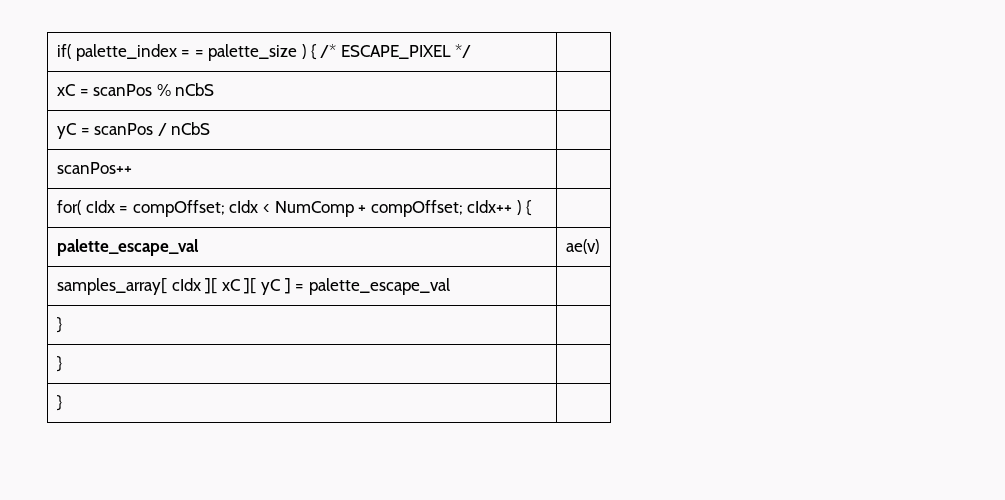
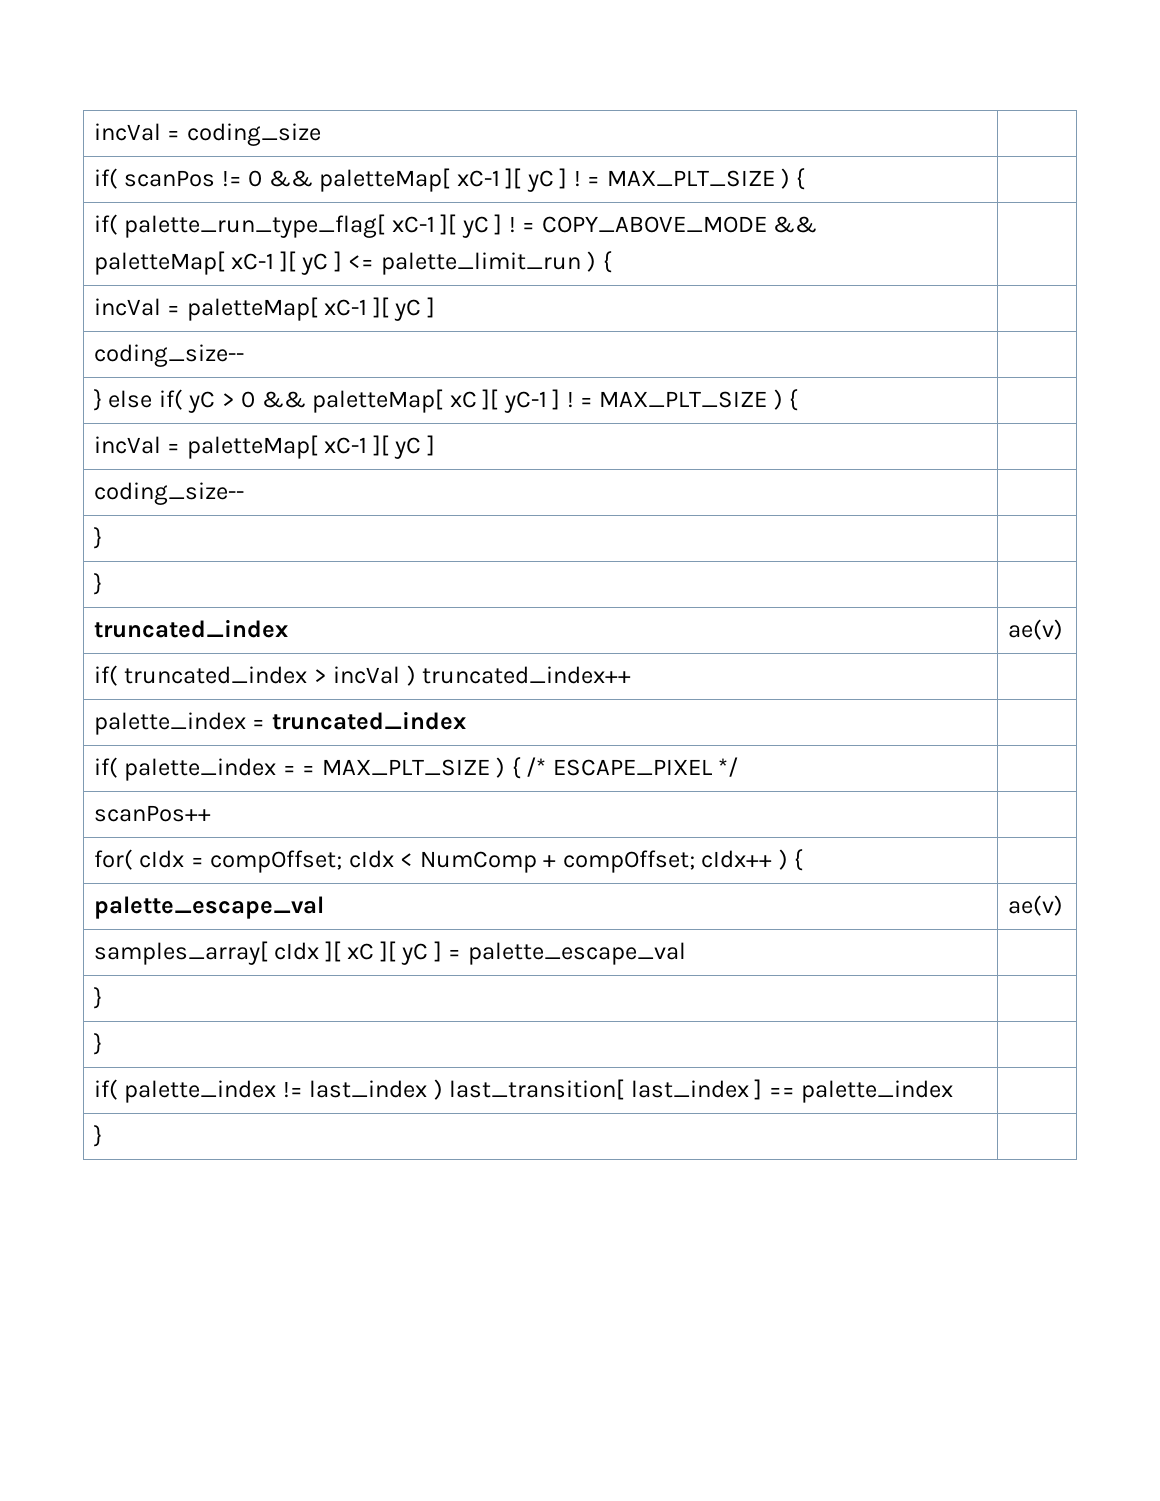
+ incVal = coding_size |
+ if( scanPos != 0 && paletteMap[ xC-1 ][ yC ] ! = MAX_PLT_SIZE ) { |
+ if( palette_run_type_flag[ xC-1 ][ yC ] ! = COPY_ABOVE_MODE &&
+ paletteMap[ xC-1 ][ yC ] <= palette_limit_run ) { |
+ incVal = paletteMap[ xC-1 ][ yC ] |
+ coding_size-- |
+ } else if( yC > 0 && paletteMap[ xC ][ yC-1 ] ! = MAX_PLT_SIZE ) { |
+ incVal = paletteMap[ xC-1 ][ yC ] |
+ coding_size-- |
+ } |
+ } |
+ truncated_index | ae(v)
+ if( truncated_index > incVal ) truncated_index++ |
+ palette_index = truncated_index |
- if( palette_index = = palette_size ) { /* ESCAPE_PIXEL */ |
+ if( palette_index = = MAX_PLT_SIZE ) { /* ESCAPE_PIXEL */ |
- xC = scanPos % nCbS |
- yC = scanPos / nCbS |
+ if( palette_index != last_index ) last_transition[ last_index ] == palette_index |

